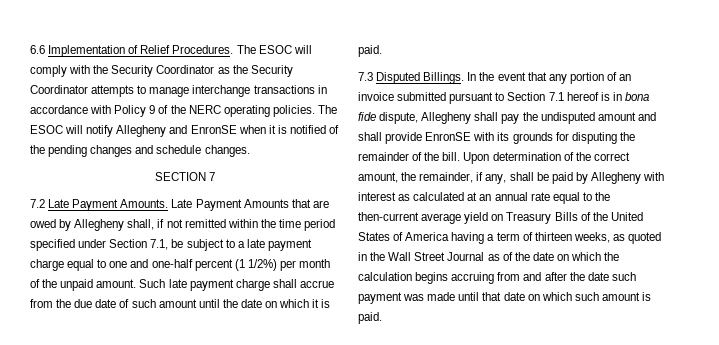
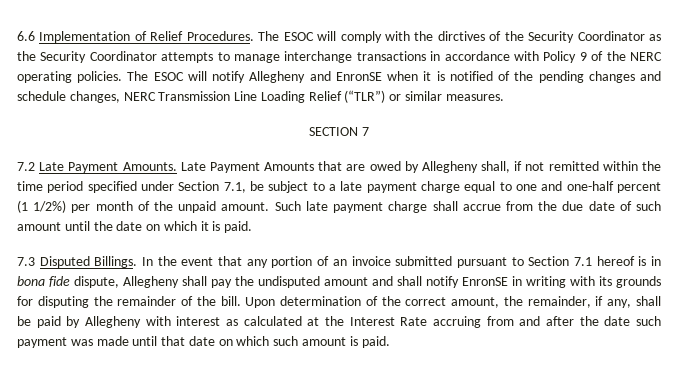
- The ESOC will comply with the Security Coordinator as the Security Coordinator attempts to manage interchange transactions in accordance with Policy 9 of the NERC operating policies.
+ The ESOC will comply with the dirctives of the Security Coordinator as the Security Coordinator attempts to manage interchange transactions in accordance with Policy 9 of the NERC operating policies.
- The ESOC will notify Allegheny and EnronSE when it is notified of the pending changes and schedule changes.
+ The ESOC will notify Allegheny and EnronSE when it is notified of the pending changes and schedule changes, NERC Transmission Line Loading Relief (“TLR”) or similar measures.
- In the event that any portion of an invoice submitted pursuant to Section 7.1 hereof is in bona fide dispute, Allegheny shall pay the undisputed amount and shall provide EnronSE with its grounds for disputing the remainder of the bill.
+ In the event that any portion of an invoice submitted pursuant to Section 7.1 hereof is in bona fide dispute, Allegheny shall pay the undisputed amount and shall notify EnronSE in writing with its grounds for disputing the remainder of the bill.
- Upon determination of the correct amount, the remainder, if any, shall be paid by Allegheny with interest as calculated at an annual rate equal to the then-current average yield on Treasury Bills of the United States of America having a term of thirteen weeks, as quoted in the Wall Street Journal as of the date on which the calculation begins accruing from and after the date such payment was made until that date on which such amount is paid.
+ Upon determination of the correct amount, the remainder, if any, shall be paid by Allegheny with interest as calculated at the Interest Rate accruing from and after the date such payment was made until that date on which such amount is paid.

